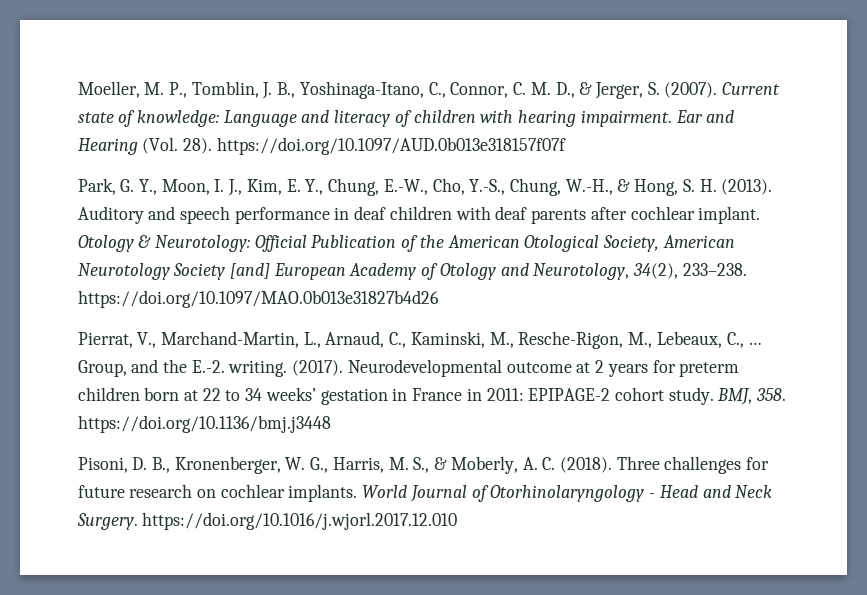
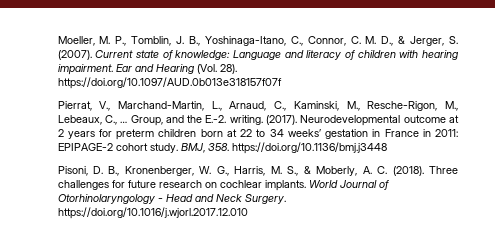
- Park, G. Y., Moon, I. J., Kim, E. Y., Chung, E.-W., Cho, Y.-S., Chung, W.-H., & Hong, S. H. (2013). Auditory and speech performance in deaf children with deaf parents after cochlear implant. Otology & Neurotology: Official Publication of the American Otological Society, American Neurotology Society [and] European Academy of Otology and Neurotology, 34(2), 233–238. https://doi.org/10.1097/MAO.0b013e31827b4d26

